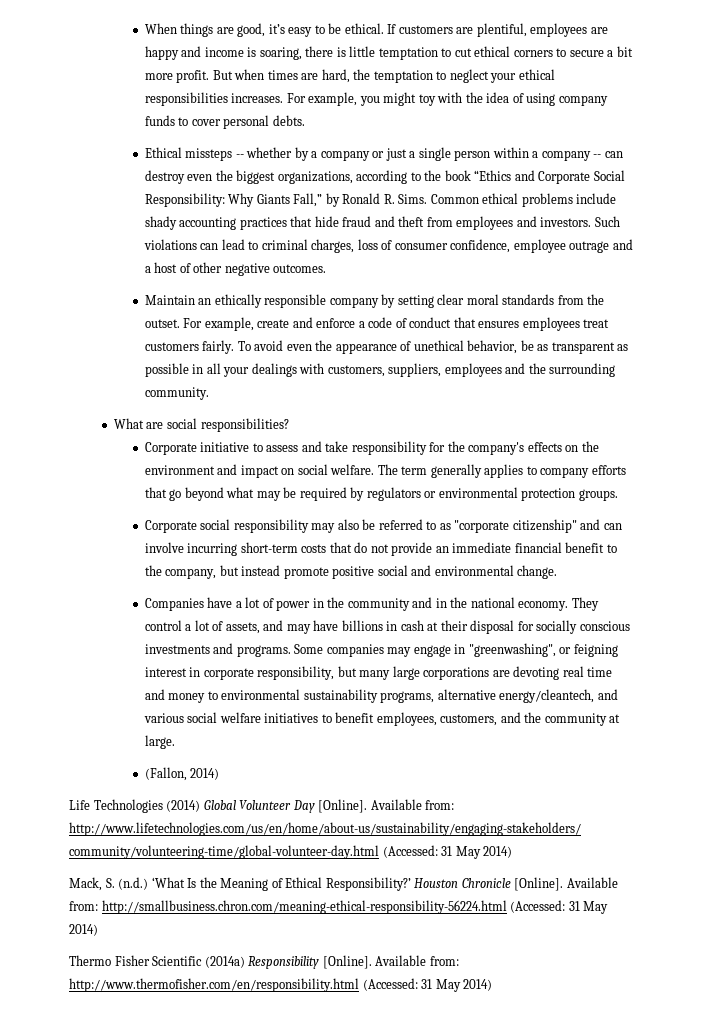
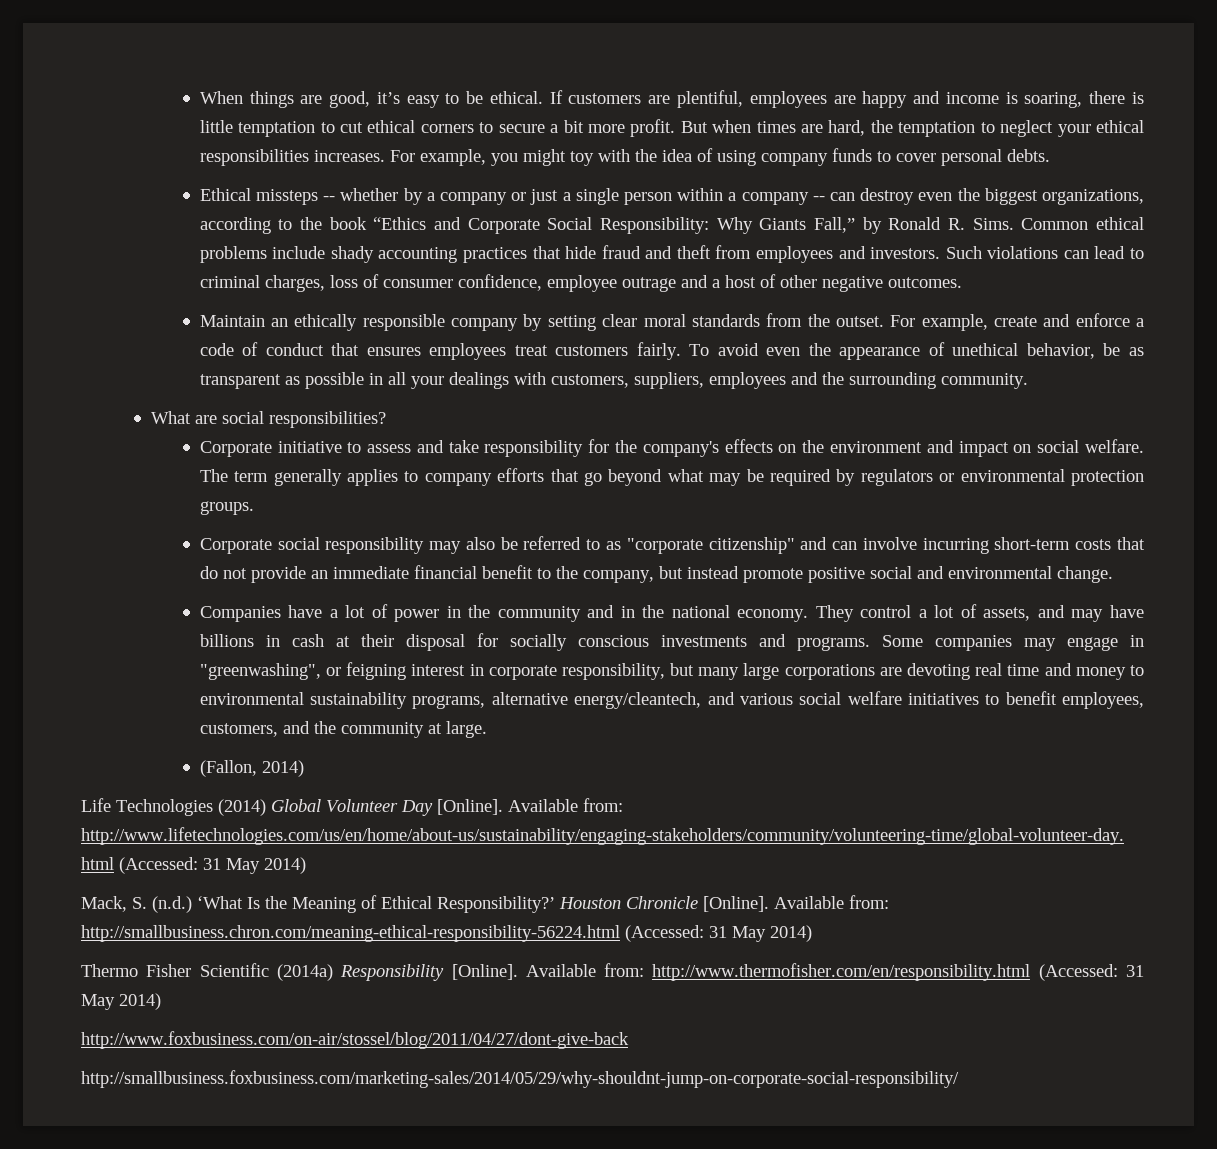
+ http://www.foxbusiness.com/on-air/stossel/blog/2011/04/27/dont-give-back
+ http://smallbusiness.foxbusiness.com/marketing-sales/2014/05/29/why-shouldnt-jump-on-corporate-social-responsibility/

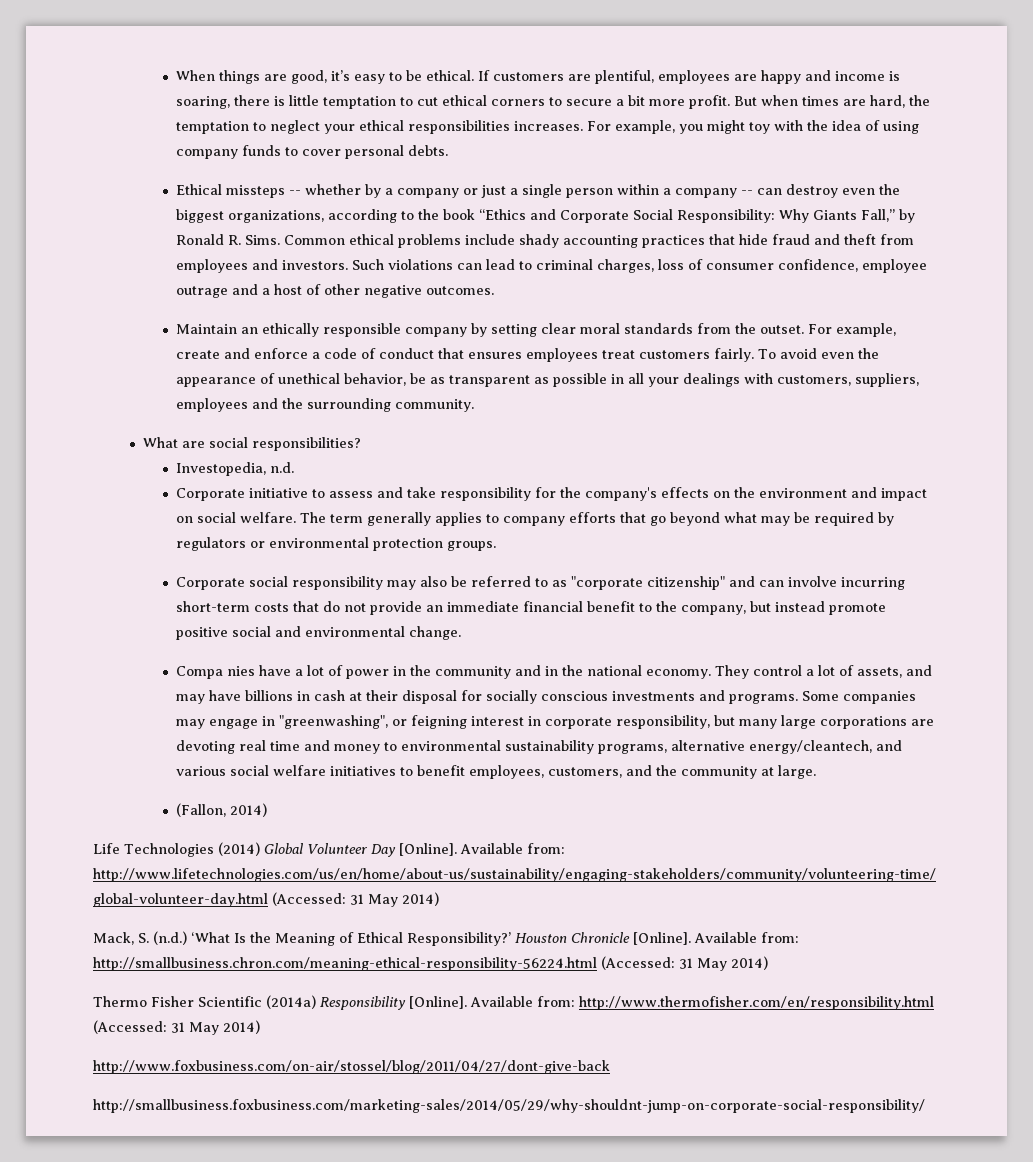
+ Investopedia, n.d.
- Companies have a lot of power in the community and in the national economy.
+ Compa nies have a lot of power in the community and in the national economy.

